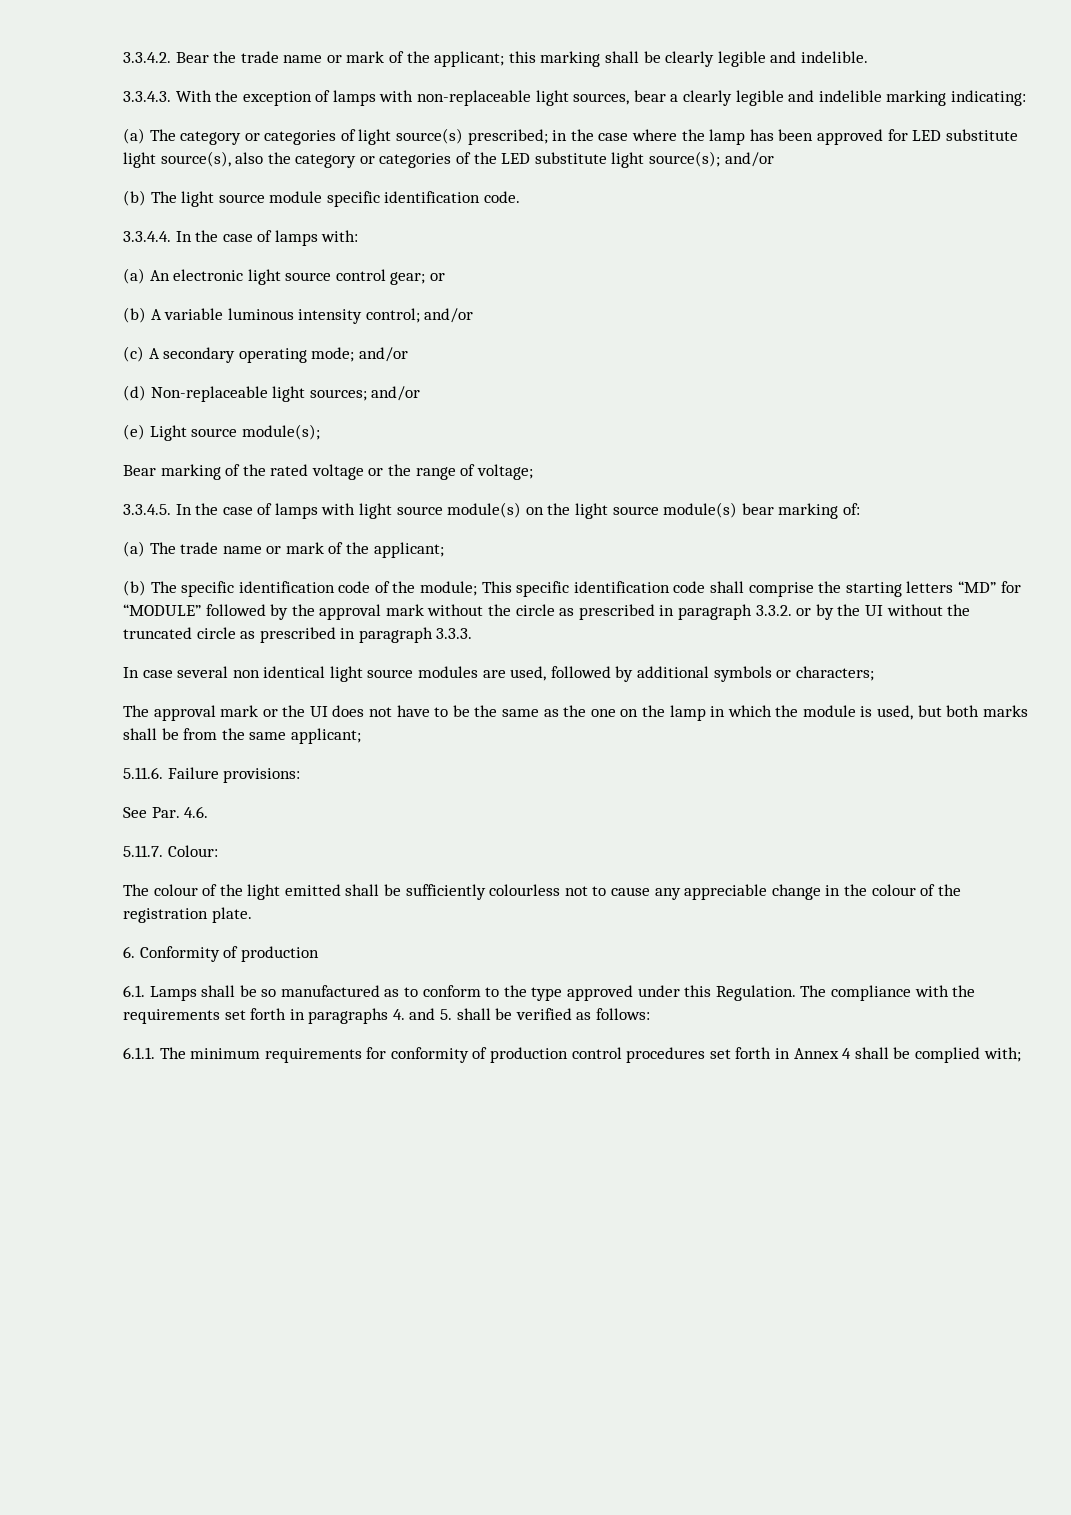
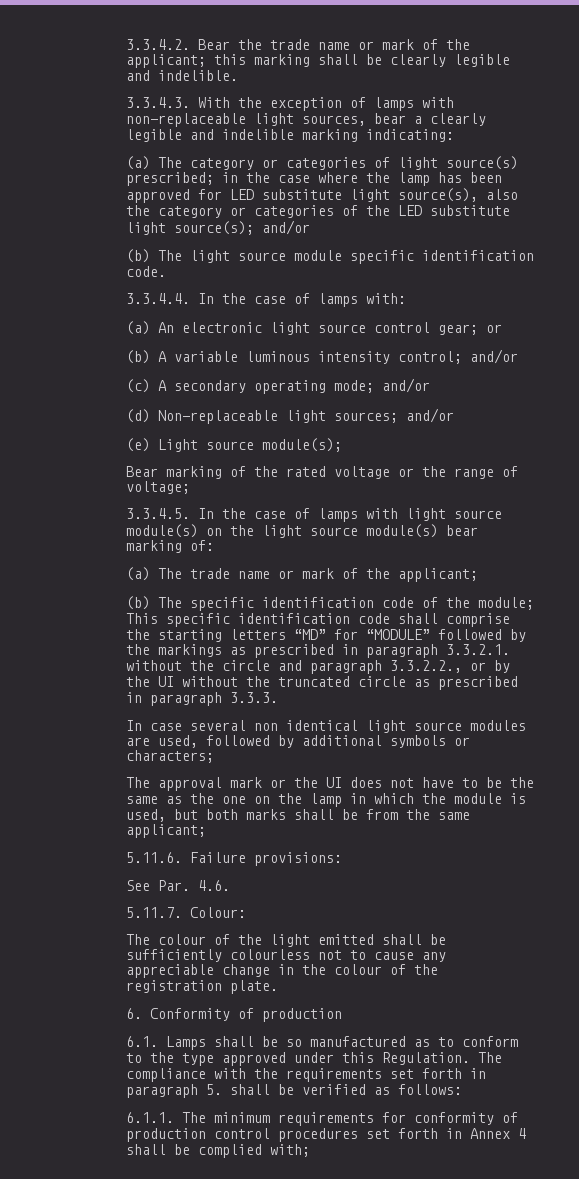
- (b) The specific identification code of the module; This specific identification code shall comprise the starting letters “MD” for “MODULE” followed by the approval mark without the circle as prescribed in paragraph 3.3.2. or by the UI without the truncated circle as prescribed in paragraph 3.3.3.
+ (b) The specific identification code of the module; This specific identification code shall comprise the starting letters “MD” for “MODULE” followed by the markings as prescribed in paragraph 3.3.2.1. without the circle and paragraph 3.3.2.2., or by the UI without the truncated circle as prescribed in paragraph 3.3.3.
- The compliance with the requirements set forth in paragraphs 4. and 5. shall be verified as follows:
+ The compliance with the requirements set forth in paragraph 5. shall be verified as follows:

